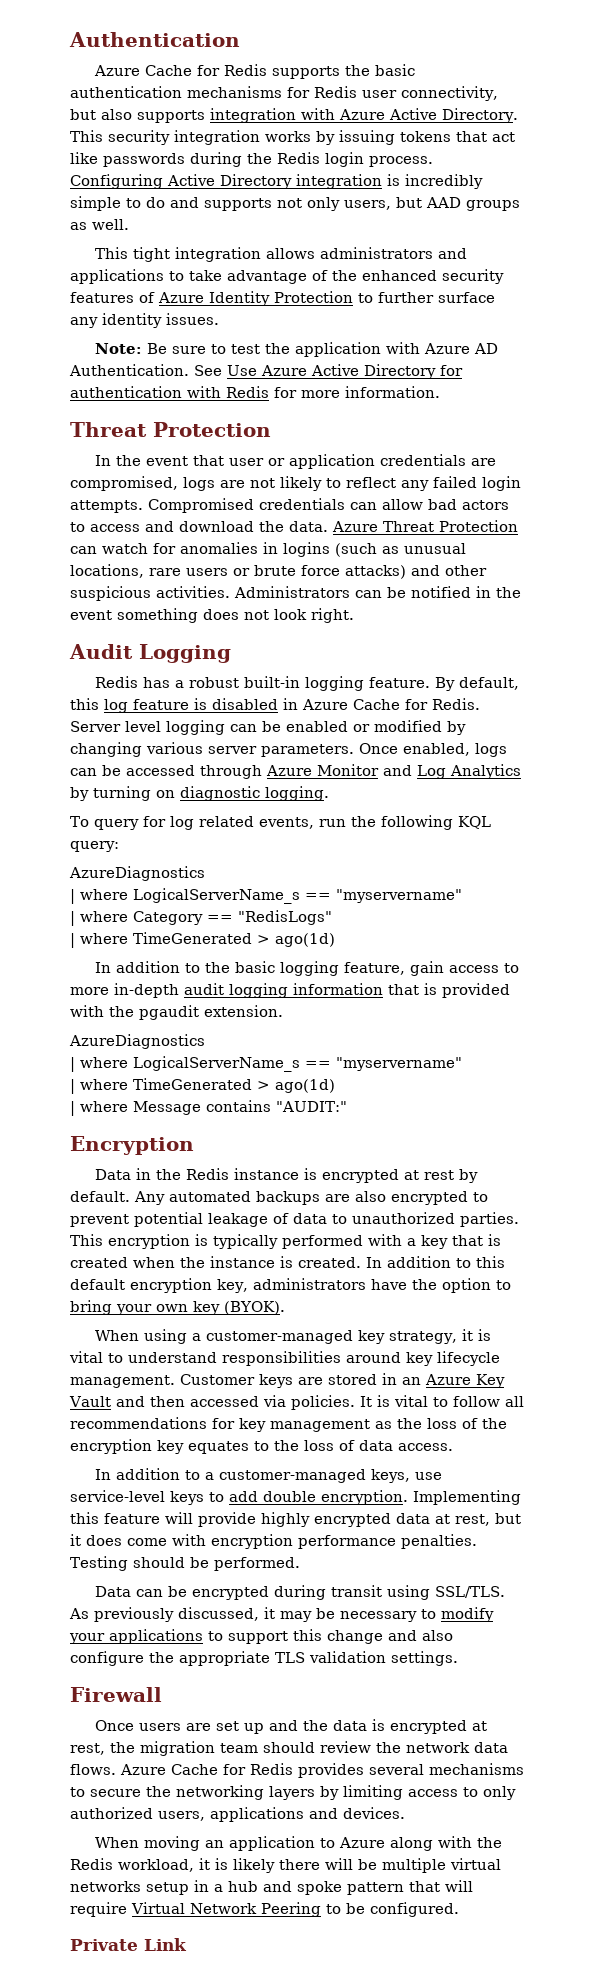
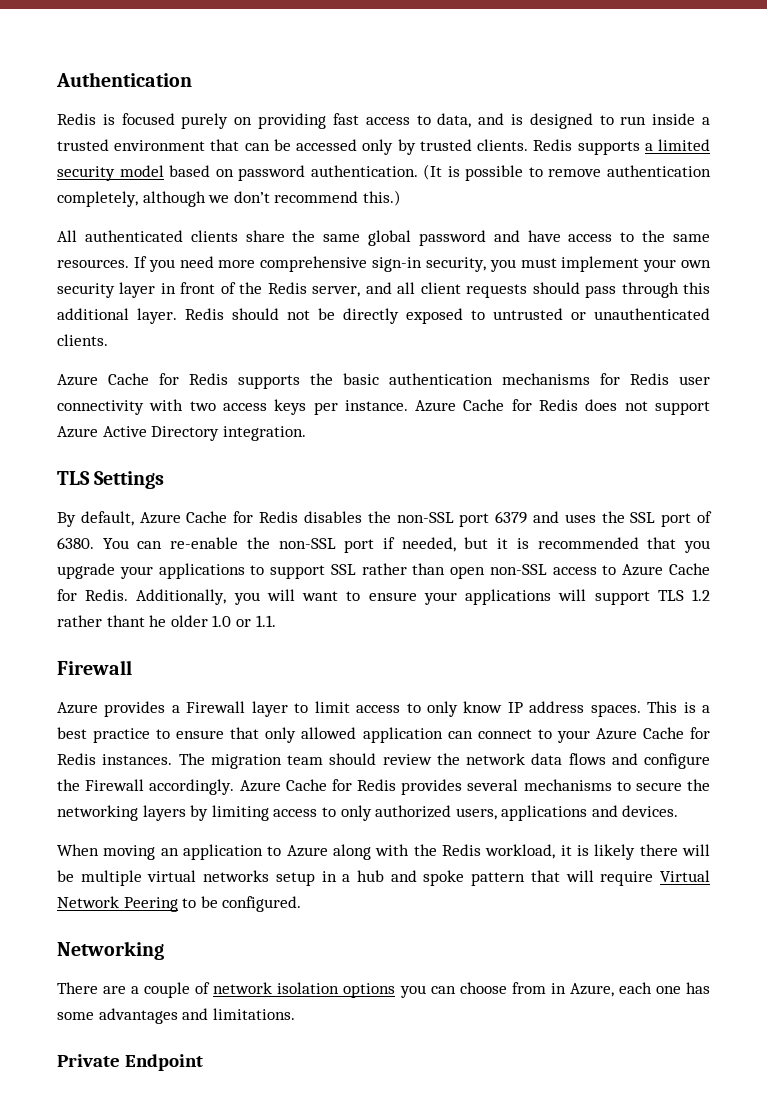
+ Redis is focused purely on providing fast access to data, and is designed to run inside a trusted environment that can be accessed only by trusted clients. Redis supports a limited security model based on password authentication. (It is possible to remove authentication completely, although we don’t recommend this.)
+ All authenticated clients share the same global password and have access to the same resources. If you need more comprehensive sign-in security, you must implement your own security layer in front of the Redis server, and all client requests should pass through this additional layer. Redis should not be directly exposed to untrusted or unauthenticated clients.
- Azure Cache for Redis supports the basic authentication mechanisms for Redis user connectivity, but also supports integration with Azure Active Directory. This security integration works by issuing tokens that act like passwords during the Redis login process. Configuring Active Directory integration is incredibly simple to do and supports not only users, but AAD groups as well.
- This tight integration allows administrators and applications to take advantage of the enhanced security features of Azure Identity Protection to further surface any identity issues.
- Note: Be sure to test the application with Azure AD Authentication. See Use Azure Active Directory for authentication with Redis for more information.
- Threat Protection
- In the event that user or application credentials are compromised, logs are not likely to reflect any failed login attempts. Compromised credentials can allow bad actors to access and download the data. Azure Threat Protection can watch for anomalies in logins (such as unusual locations, rare users or brute force attacks) and other suspicious activities. Administrators can be notified in the event something does not look right.
- Audit Logging
- Redis has a robust built-in logging feature. By default, this log feature is disabled in Azure Cache for Redis. Server level logging can be enabled or modified by changing various server parameters. Once enabled, logs can be accessed through Azure Monitor and Log Analytics by turning on diagnostic logging.
- To query for log related events, run the following KQL query:
- AzureDiagnostics
- | where LogicalServerName_s == "myservername"
- | where Category == "RedisLogs"
- | where TimeGenerated > ago(1d)
- In addition to the basic logging feature, gain access to more in-depth audit logging information that is provided with the pgaudit extension.
- AzureDiagnostics
- | where LogicalServerName_s == "myservername"
- | where TimeGenerated > ago(1d)
- | where Message contains "AUDIT:"
- Encryption
- Data in the Redis instance is encrypted at rest by default. Any automated backups are also encrypted to prevent potential leakage of data to unauthorized parties. This encryption is typically performed with a key that is created when the instance is created. In addition to this default encryption key, administrators have the option to bring your own key (BYOK).
- When using a customer-managed key strategy, it is vital to understand responsibilities around key lifecycle management. Customer keys are stored in an Azure Key Vault and then accessed via policies. It is vital to follow all recommendations for key management as the loss of the encryption key equates to the loss of data access.
- In addition to a customer-managed keys, use service-level keys to add double encryption. Implementing this feature will provide highly encrypted data at rest, but it does come with encryption performance penalties. Testing should be performed.
- Data can be encrypted during transit using SSL/TLS. As previously discussed, it may be necessary to modify your applications to support this change and also configure the appropriate TLS validation settings.
+ Azure Cache for Redis supports the basic authentication mechanisms for Redis user connectivity with two access keys per instance. Azure Cache for Redis does not support Azure Active Directory integration.
+ TLS Settings
+ By default, Azure Cache for Redis disables the non-SSL port 6379 and uses the SSL port of 6380. You can re-enable the non-SSL port if needed, but it is recommended that you upgrade your applications to support SSL rather than open non-SSL access to Azure Cache for Redis. Additionally, you will want to ensure your applications will support TLS 1.2 rather thant he older 1.0 or 1.1.
  Firewall
- Once users are set up and the data is encrypted at rest, the migration team should review the network data flows.
+ Azure provides a Firewall layer to limit access to only know IP address spaces. This is a best practice to ensure that only allowed application can connect to your Azure Cache for Redis instances. The migration team should review the network data flows and configure the Firewall accordingly.
+ Networking
+ There are a couple of network isolation options you can choose from in Azure, each one has some advantages and limitations.
- Private Link
+ Private Endpoint

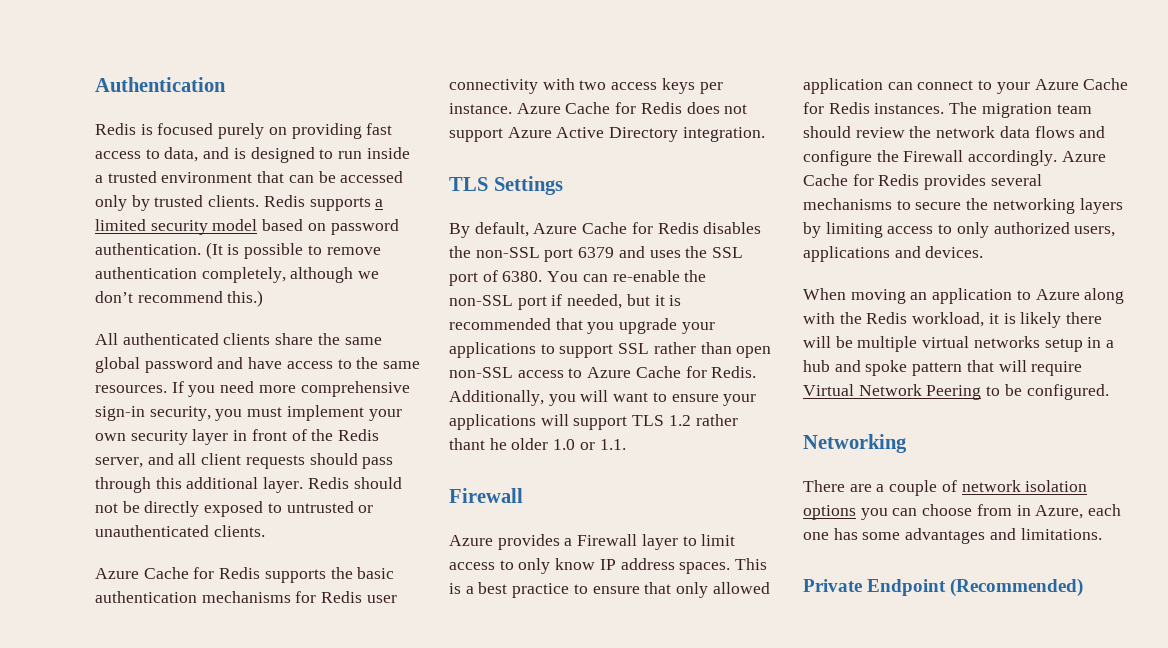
- Private Endpoint
+ Private Endpoint (Recommended)

